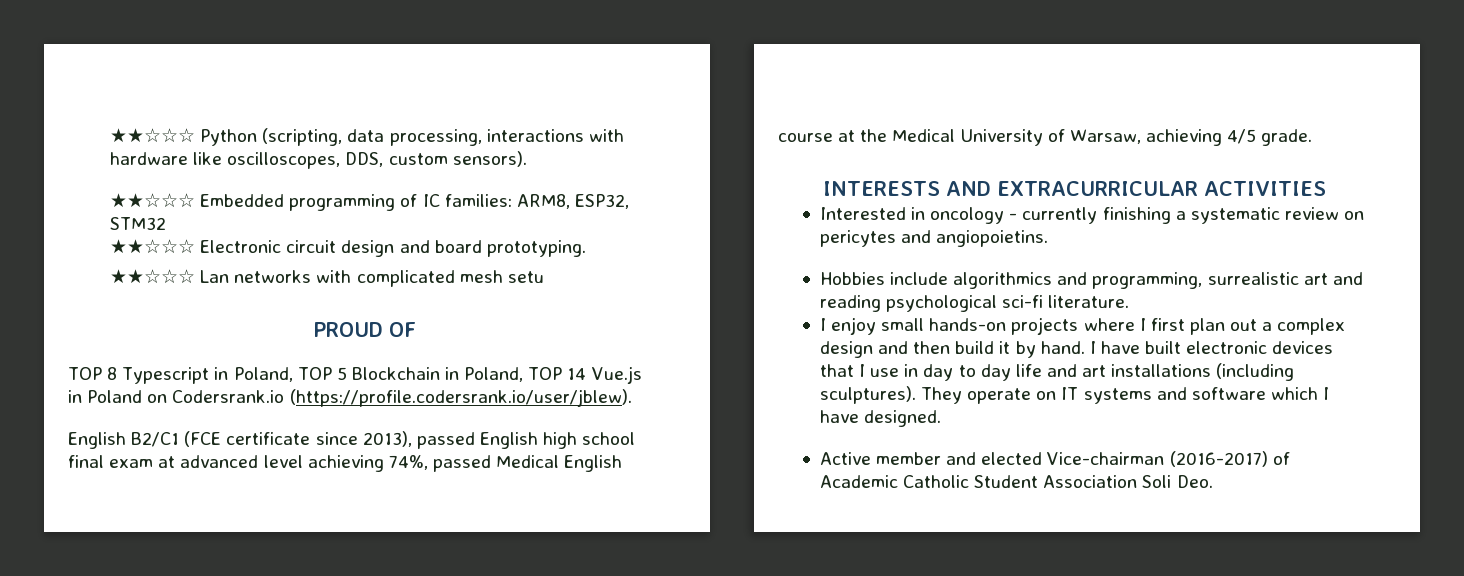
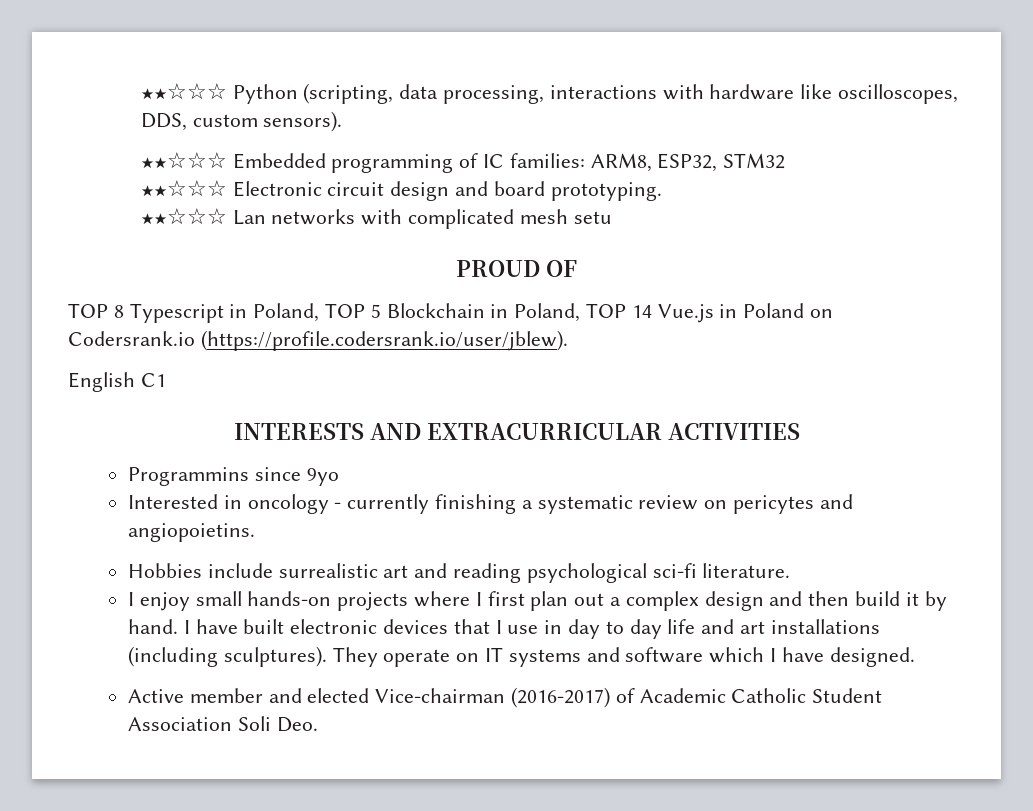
- English B2/C1 (FCE certificate since 2013), passed English high school final exam at advanced level achieving 74%, passed Medical English course at the Medical University of Warsaw, achieving 4/5 grade.
+ English C1
+ Programmins since 9yo
- Hobbies include algorithmics and programming, surrealistic art and reading psychological sci-fi literature.
+ Hobbies include surrealistic art and reading psychological sci-fi literature.

